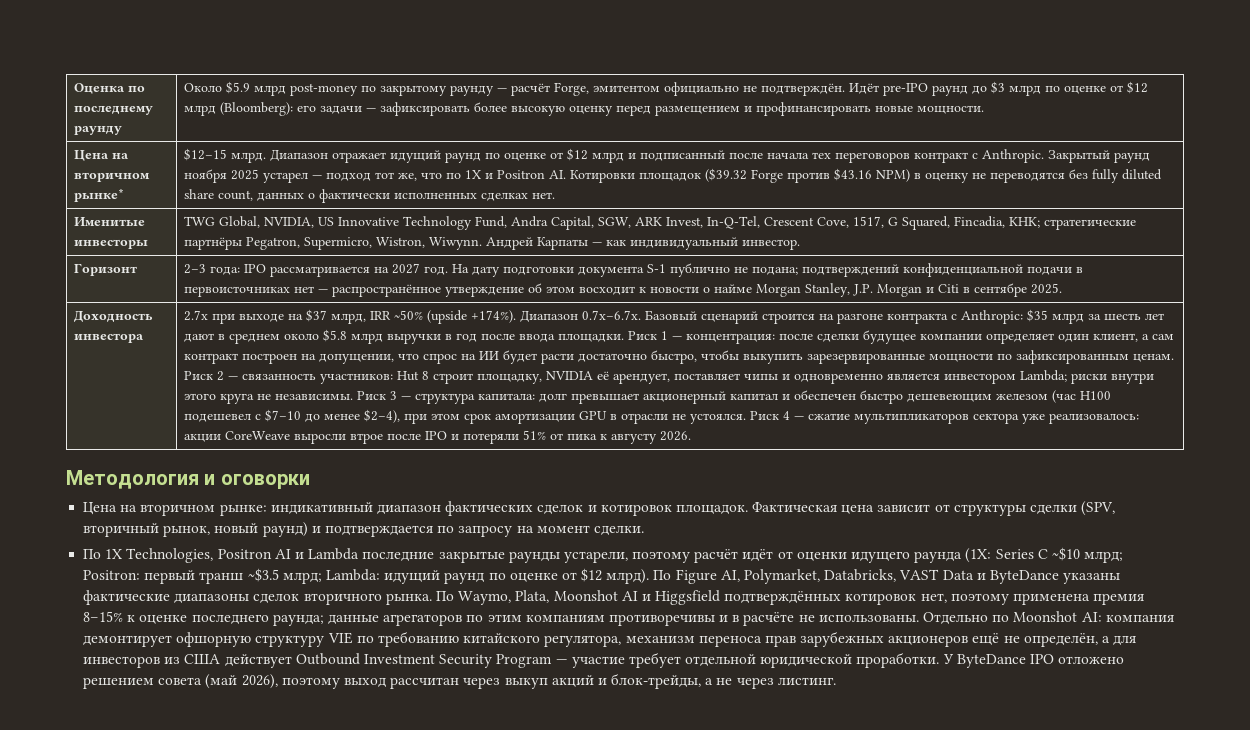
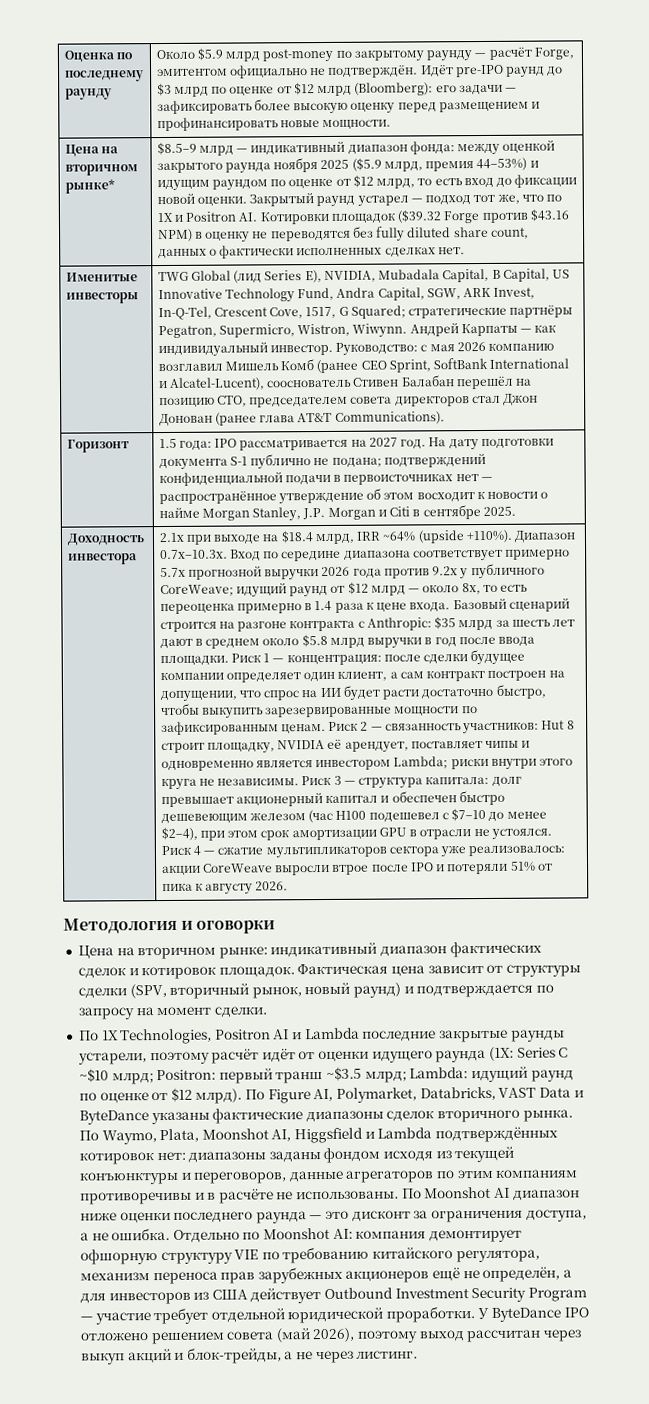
- $12–15 млрд. Диапазон отражает идущий раунд по оценке от $12 млрд и подписанный после начала тех переговоров контракт с Anthropic. Закрытый раунд ноября 2025 устарел — подход тот же, что по 1X и Positron AI. Котировки площадок ($39.32 Forge против $43.16 NPM) в оценку не переводятся без fully diluted share count, данных о фактически исполненных сделках нет.
+ $8.5–9 млрд — индикативный диапазон фонда: между оценкой закрытого раунда ноября 2025 ($5.9 млрд, премия 44–53%) и идущим раундом по оценке от $12 млрд, то есть вход до фиксации новой оценки. Закрытый раунд устарел — подход тот же, что по 1X и Positron AI. Котировки площадок ($39.32 Forge против $43.16 NPM) в оценку не переводятся без fully diluted share count, данных о фактически исполненных сделках нет.
- TWG Global, NVIDIA, US Innovative Technology Fund, Andra Capital, SGW, ARK Invest, In-Q-Tel, Crescent Cove, 1517, G Squared, Fincadia, KHK; стратегические партнёры Pegatron, Supermicro, Wistron, Wiwynn.
+ TWG Global (лид Series E), NVIDIA, Mubadala Capital, B Capital, US Innovative Technology Fund, Andra Capital, SGW, ARK Invest, In-Q-Tel, Crescent Cove, 1517, G Squared; стратегические партнёры Pegatron, Supermicro, Wistron, Wiwynn.
+ Руководство: с мая 2026 компанию возглавил Мишель Комб (ранее CEO Sprint, SoftBank International и Alcatel-Lucent), сооснователь Стивен Балабан перешёл на позицию CTO, председателем совета директоров стал Джон Донован (ранее глава AT&T Communications).
- 2–3 года: IPO рассматривается на 2027 год.
+ 1.5 года: IPO рассматривается на 2027 год.
- 2.7x при выходе на $37 млрд, IRR ~50% (upside +174%). Диапазон 0.7x–6.7x. Базовый сценарий строится на разгоне контракта с Anthropic: $35 млрд за шесть лет дают в среднем около $5.8 млрд выручки в год после ввода площадки.
+ 2.1x при выходе на $18.4 млрд, IRR ~64% (upside +110%). Диапазон 0.7x–10.3x. Вход по середине диапазона соответствует примерно 5.7x прогнозной выручки 2026 года против 9.2x у публичного CoreWeave; идущий раунд от $12 млрд — около 8x, то есть переоценка примерно в 1.4 раза к цене входа. Базовый сценарий строится на разгоне контракта с Anthropic: $35 млрд за шесть лет дают в среднем около $5.8 млрд выручки в год после ввода площадки.
- По Waymo, Plata, Moonshot AI и Higgsfield подтверждённых котировок нет, поэтому применена премия 8–15% к оценке последнего раунда; данные агрегаторов по этим компаниям противоречивы и в расчёте не использованы.
+ По Waymo, Plata, Moonshot AI, Higgsfield и Lambda подтверждённых котировок нет: диапазоны заданы фондом исходя из текущей конъюнктуры и переговоров, данные агрегаторов по этим компаниям противоречивы и в расчёте не использованы.
+ По Moonshot AI диапазон ниже оценки последнего раунда — это дисконт за ограничения доступа, а не ошибка.

